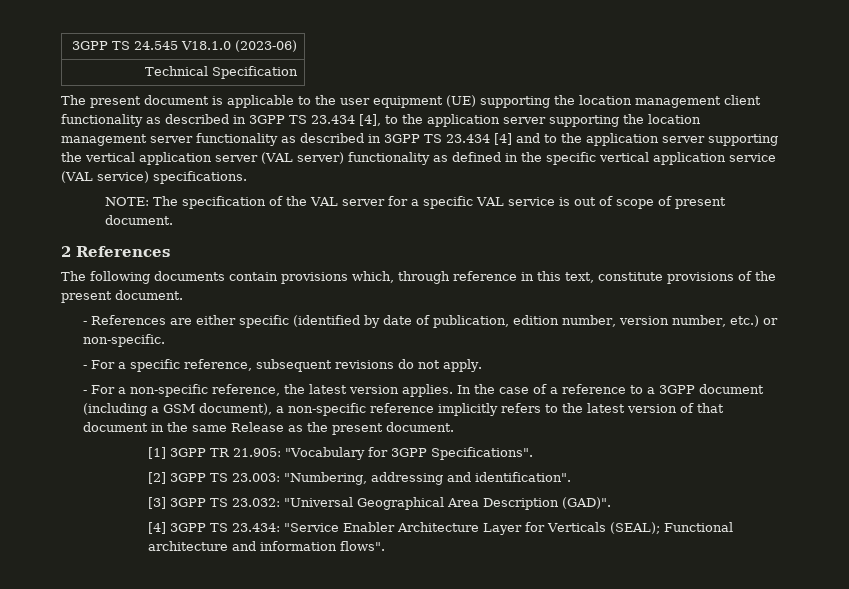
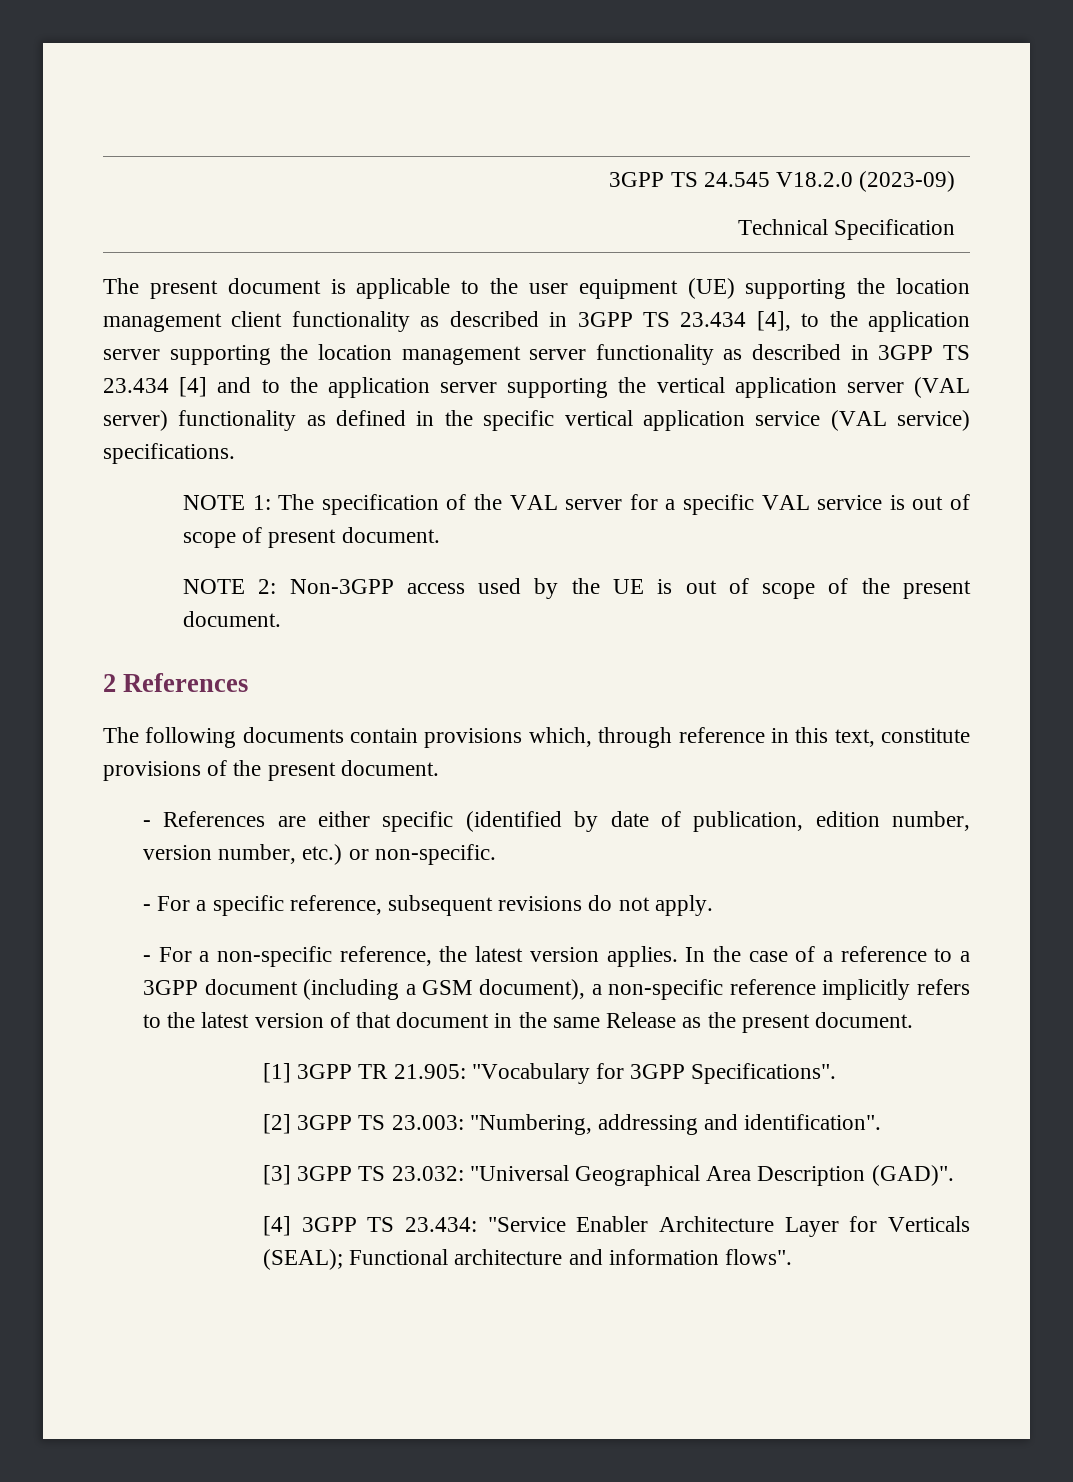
- 3GPP TS 24.545 V18.1.0 (2023-06)
+ 3GPP TS 24.545 V18.2.0 (2023-09)
- NOTE: The specification of the VAL server for a specific VAL service is out of scope of present document.
+ NOTE 1: The specification of the VAL server for a specific VAL service is out of scope of present document.
+ NOTE 2: Non-3GPP access used by the UE is out of scope of the present document.

